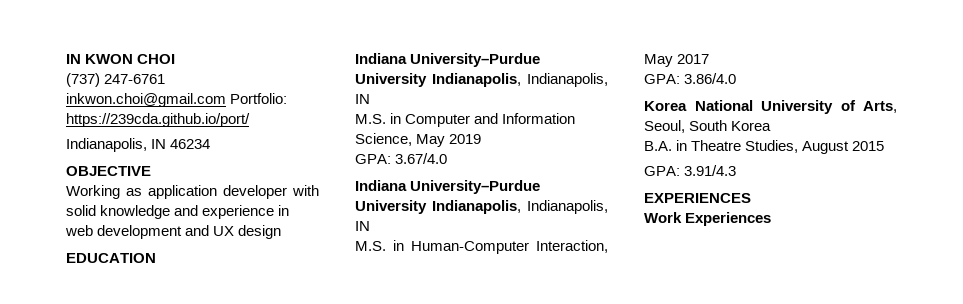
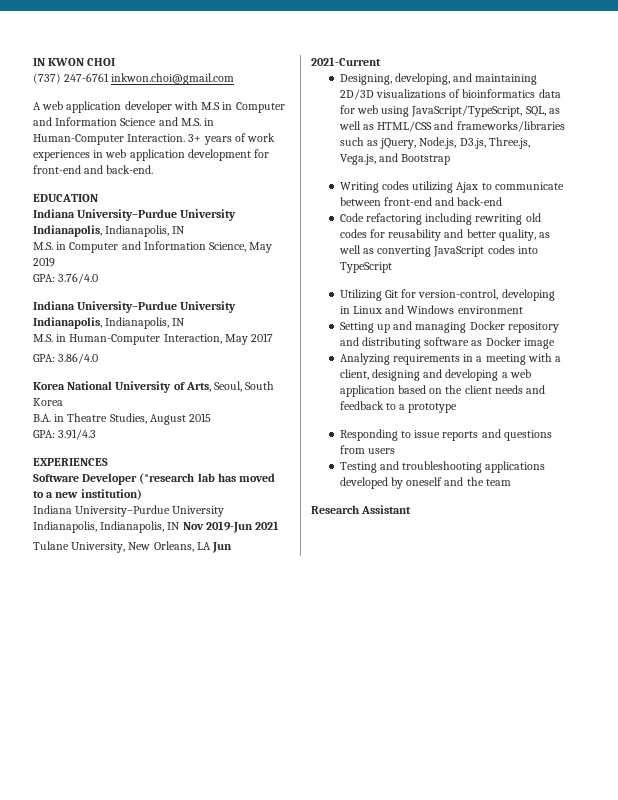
- (737) 247-6761 inkwon.choi@gmail.com Portfolio: https://239cda.github.io/port/
- Indianapolis, IN 46234
- OBJECTIVE
- Working as application developer with solid knowledge and experience in web development and UX design
+ (737) 247-6761 inkwon.choi@gmail.com
+ A web application developer with M.S in Computer and Information Science and M.S. in Human-Computer Interaction. 3+ years of work experiences in web application development for front-end and back-end.
- GPA: 3.67/4.0
+ GPA: 3.76/4.0
- Work Experiences
+ Software Developer (*research lab has moved to a new institution)
+ Indiana University–Purdue University Indianapolis, Indianapolis, IN Nov 2019-Jun 2021
+ Tulane University, New Orleans, LA Jun 2021-Current
+ Designing, developing, and maintaining 2D/3D visualizations of bioinformatics data for web using JavaScript/TypeScript, SQL, as well as HTML/CSS and frameworks/libraries such as jQuery, Node.js, D3.js, Three.js, Vega.js, and Bootstrap
+ Writing codes utilizing Ajax to communicate between front-end and back-end
+ Code refactoring including rewriting old codes for reusability and better quality, as well as converting JavaScript codes into TypeScript
+ Utilizing Git for version-control, developing in Linux and Windows environment
+ Setting up and managing Docker repository and distributing software as Docker image
+ Analyzing requirements in a meeting with a client, designing and developing a web application based on the client needs and feedback to a prototype
+ Responding to issue reports and questions from users
+ Testing and troubleshooting applications developed by oneself and the team
+ Research Assistant

